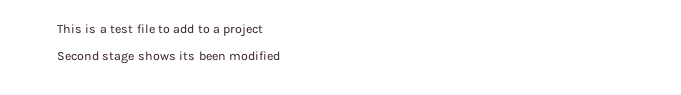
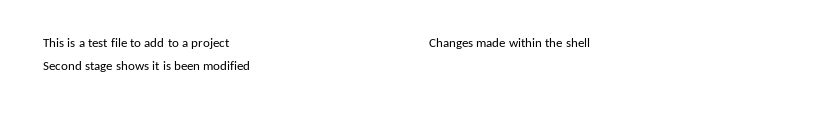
- Second stage shows its been modified
+ Second stage shows it is been modified
+ Changes made within the shell

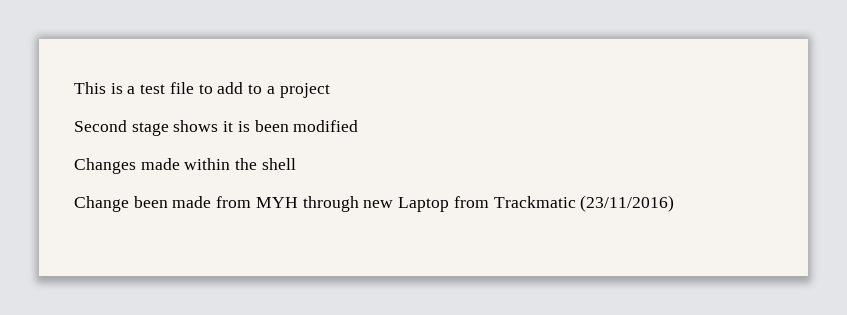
+ Change been made from MYH through new Laptop from Trackmatic (23/11/2016)

